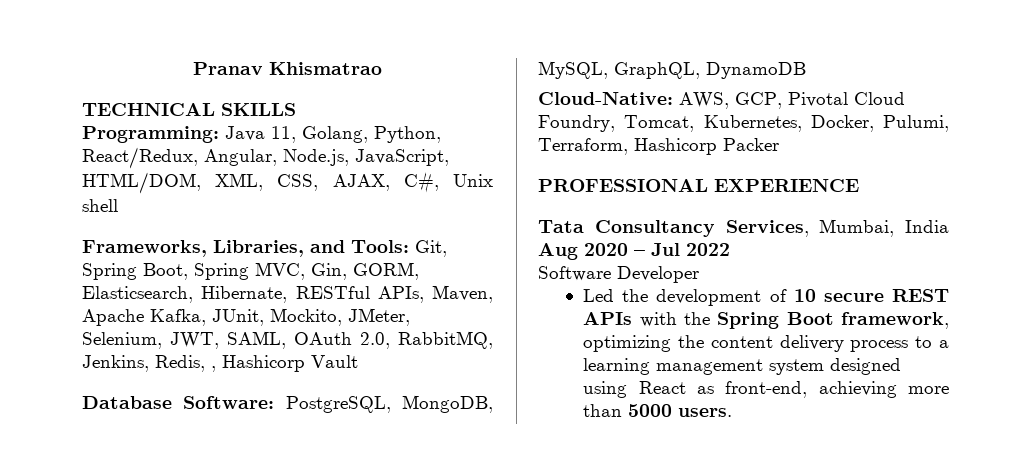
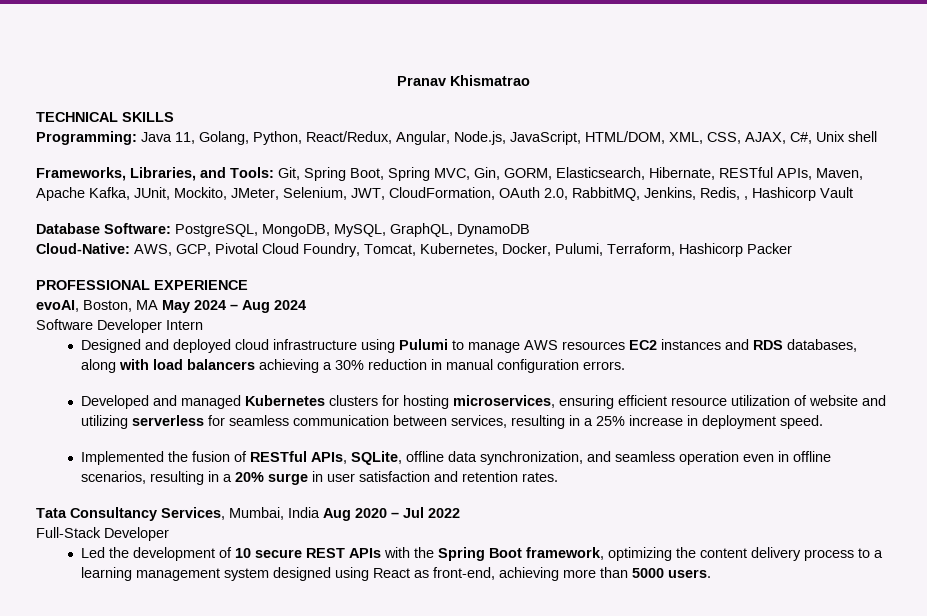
- Frameworks, Libraries, and Tools: Git, Spring Boot, Spring MVC, Gin, GORM, Elasticsearch, Hibernate, RESTful APIs, Maven, Apache Kafka, JUnit, Mockito, JMeter, Selenium, JWT, SAML, OAuth 2.0, RabbitMQ, Jenkins, Redis, , Hashicorp Vault
+ Frameworks, Libraries, and Tools: Git, Spring Boot, Spring MVC, Gin, GORM, Elasticsearch, Hibernate, RESTful APIs, Maven, Apache Kafka, JUnit, Mockito, JMeter, Selenium, JWT, CloudFormation, OAuth 2.0, RabbitMQ, Jenkins, Redis, , Hashicorp Vault
+ evoAI, Boston, MA May 2024 – Aug 2024
+ Software Developer Intern
+ Designed and deployed cloud infrastructure using Pulumi to manage AWS resources EC2 instances and RDS databases, along with load balancers achieving a 30% reduction in manual configuration errors.
+ Developed and managed Kubernetes clusters for hosting microservices, ensuring efficient resource utilization of website and utilizing serverless for seamless communication between services, resulting in a 25% increase in deployment speed.
+ Implemented the fusion of RESTful APIs, SQLite, offline data synchronization, and seamless operation even in offline scenarios, resulting in a 20% surge in user satisfaction and retention rates.
- Software Developer
+ Full-Stack Developer

